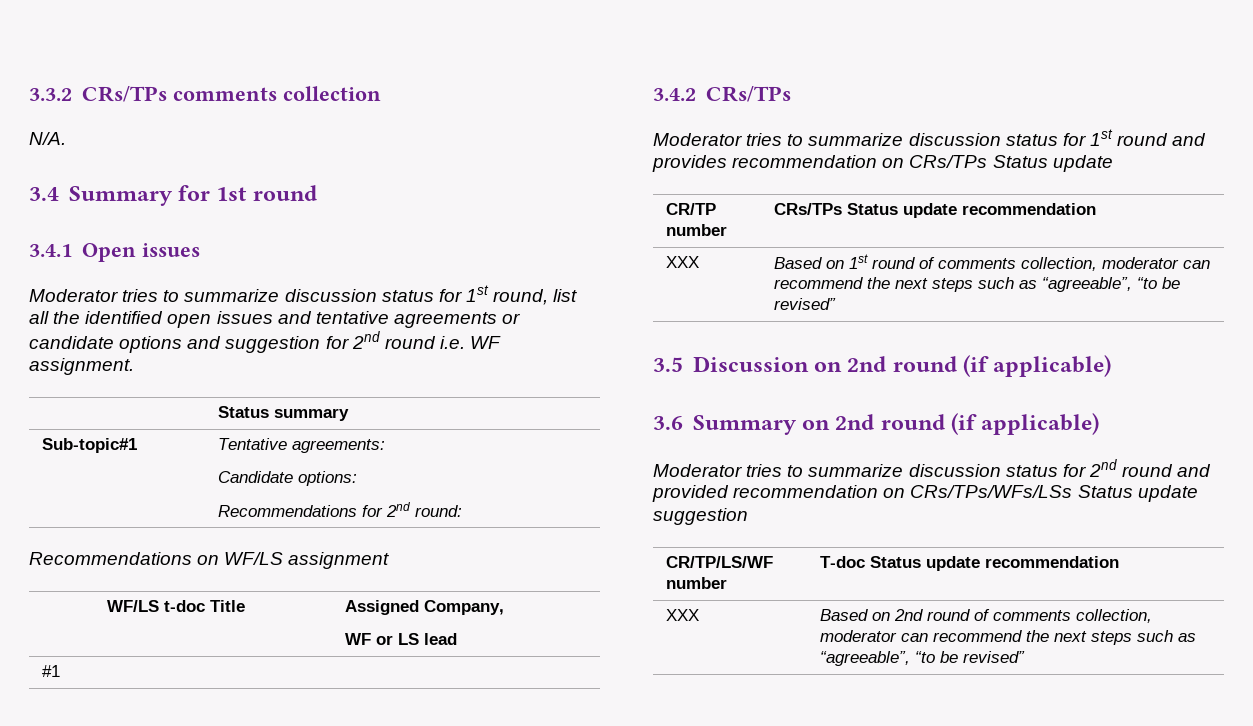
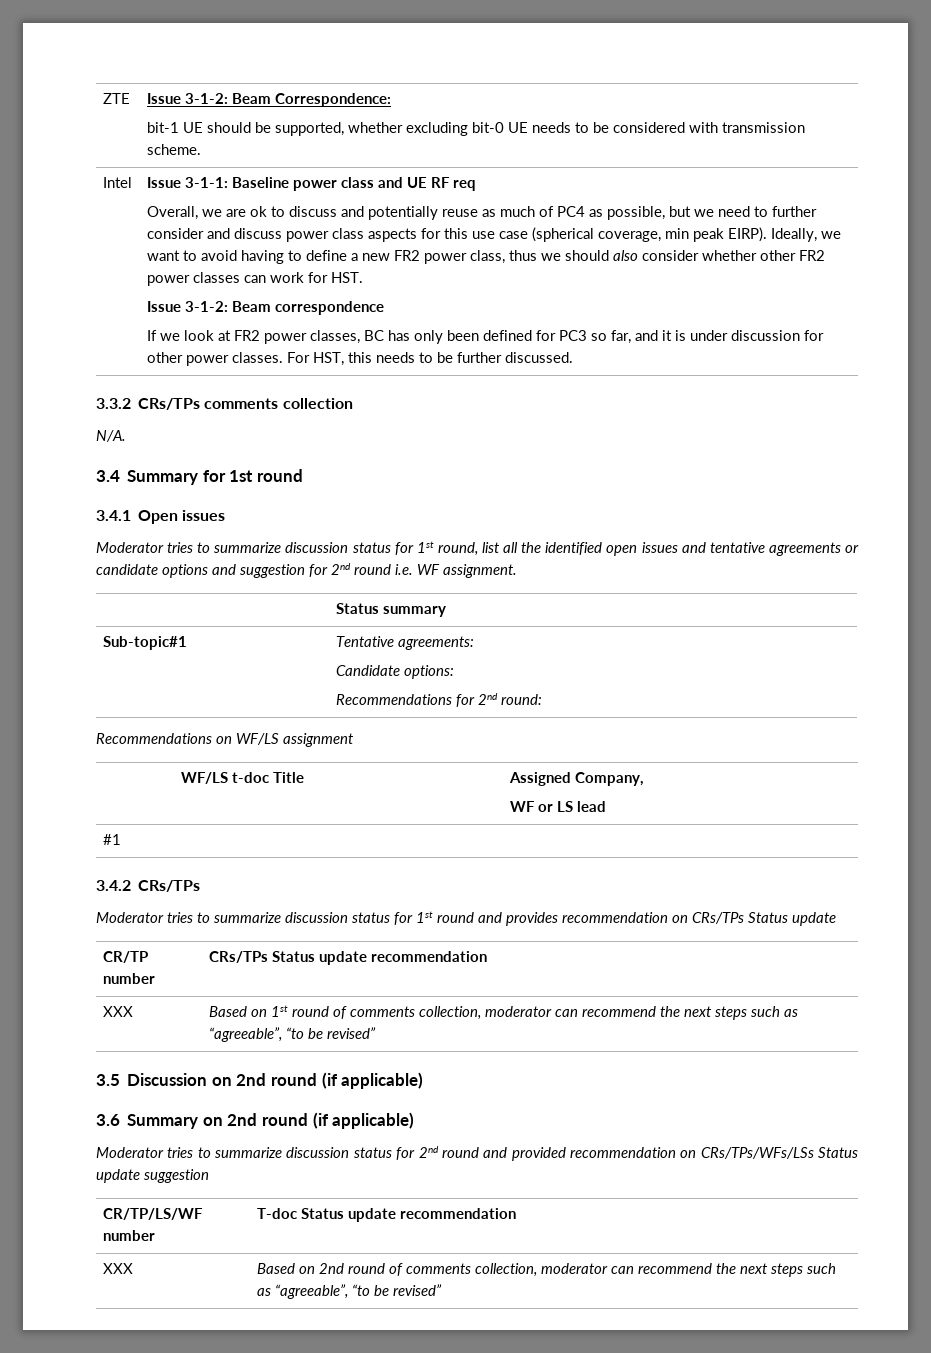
+ ZTE | Issue 3-1-2: Beam Correspondence:
+ bit-1 UE should be supported, whether excluding bit-0 UE needs to be considered with transmission scheme.
+ Intel | Issue 3-1-1: Baseline power class and UE RF req
+ Overall, we are ok to discuss and potentially reuse as much of PC4 as possible, but we need to further consider and discuss power class aspects for this use case (spherical coverage, min peak EIRP). Ideally, we want to avoid having to define a new FR2 power class, thus we should also consider whether other FR2 power classes can work for HST.
+ Issue 3-1-2: Beam correspondence
+ If we look at FR2 power classes, BC has only been defined for PC3 so far, and it is under discussion for other power classes. For HST, this needs to be further discussed.

